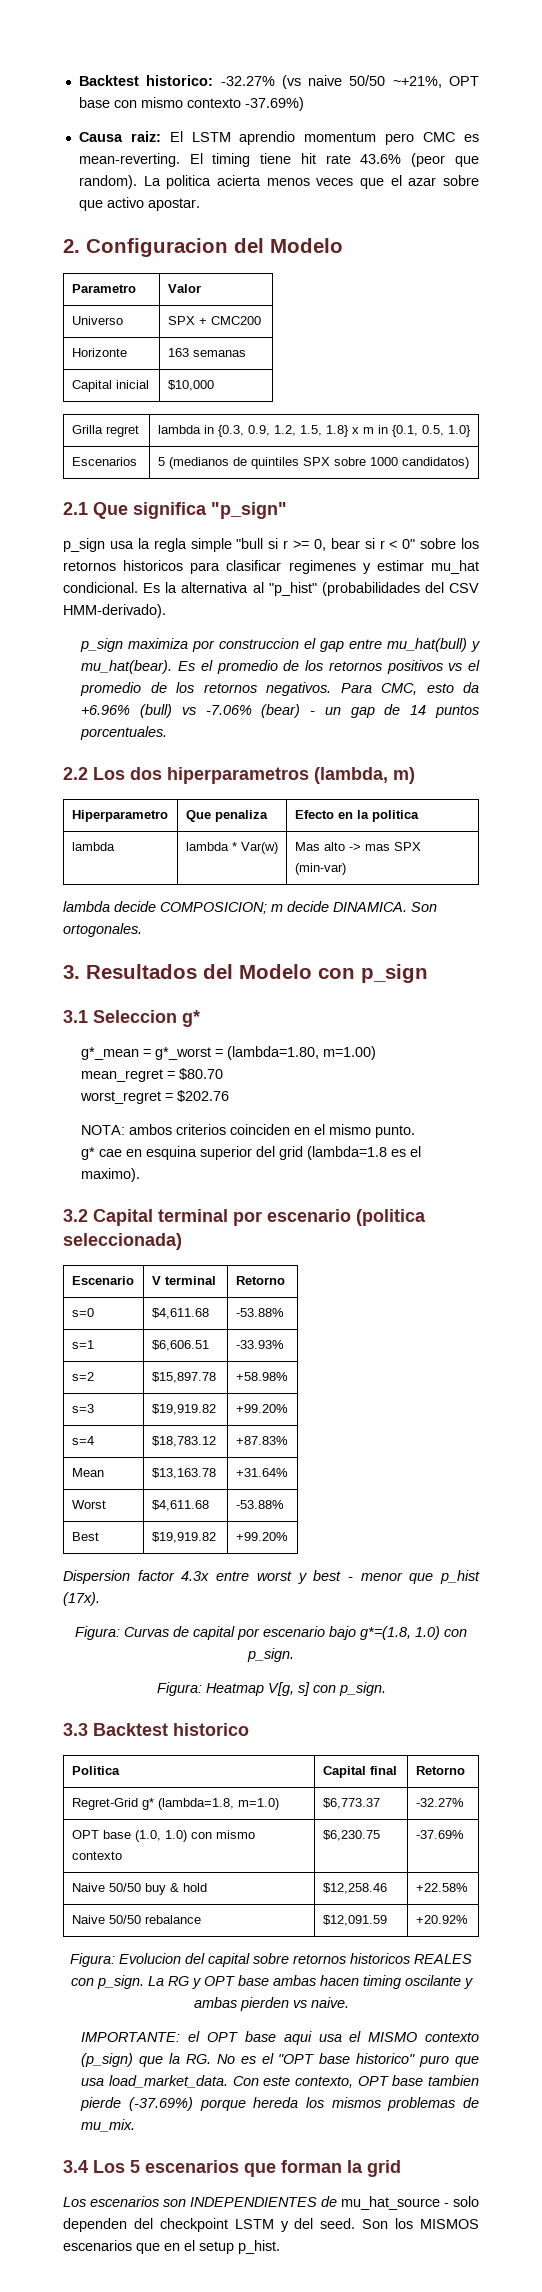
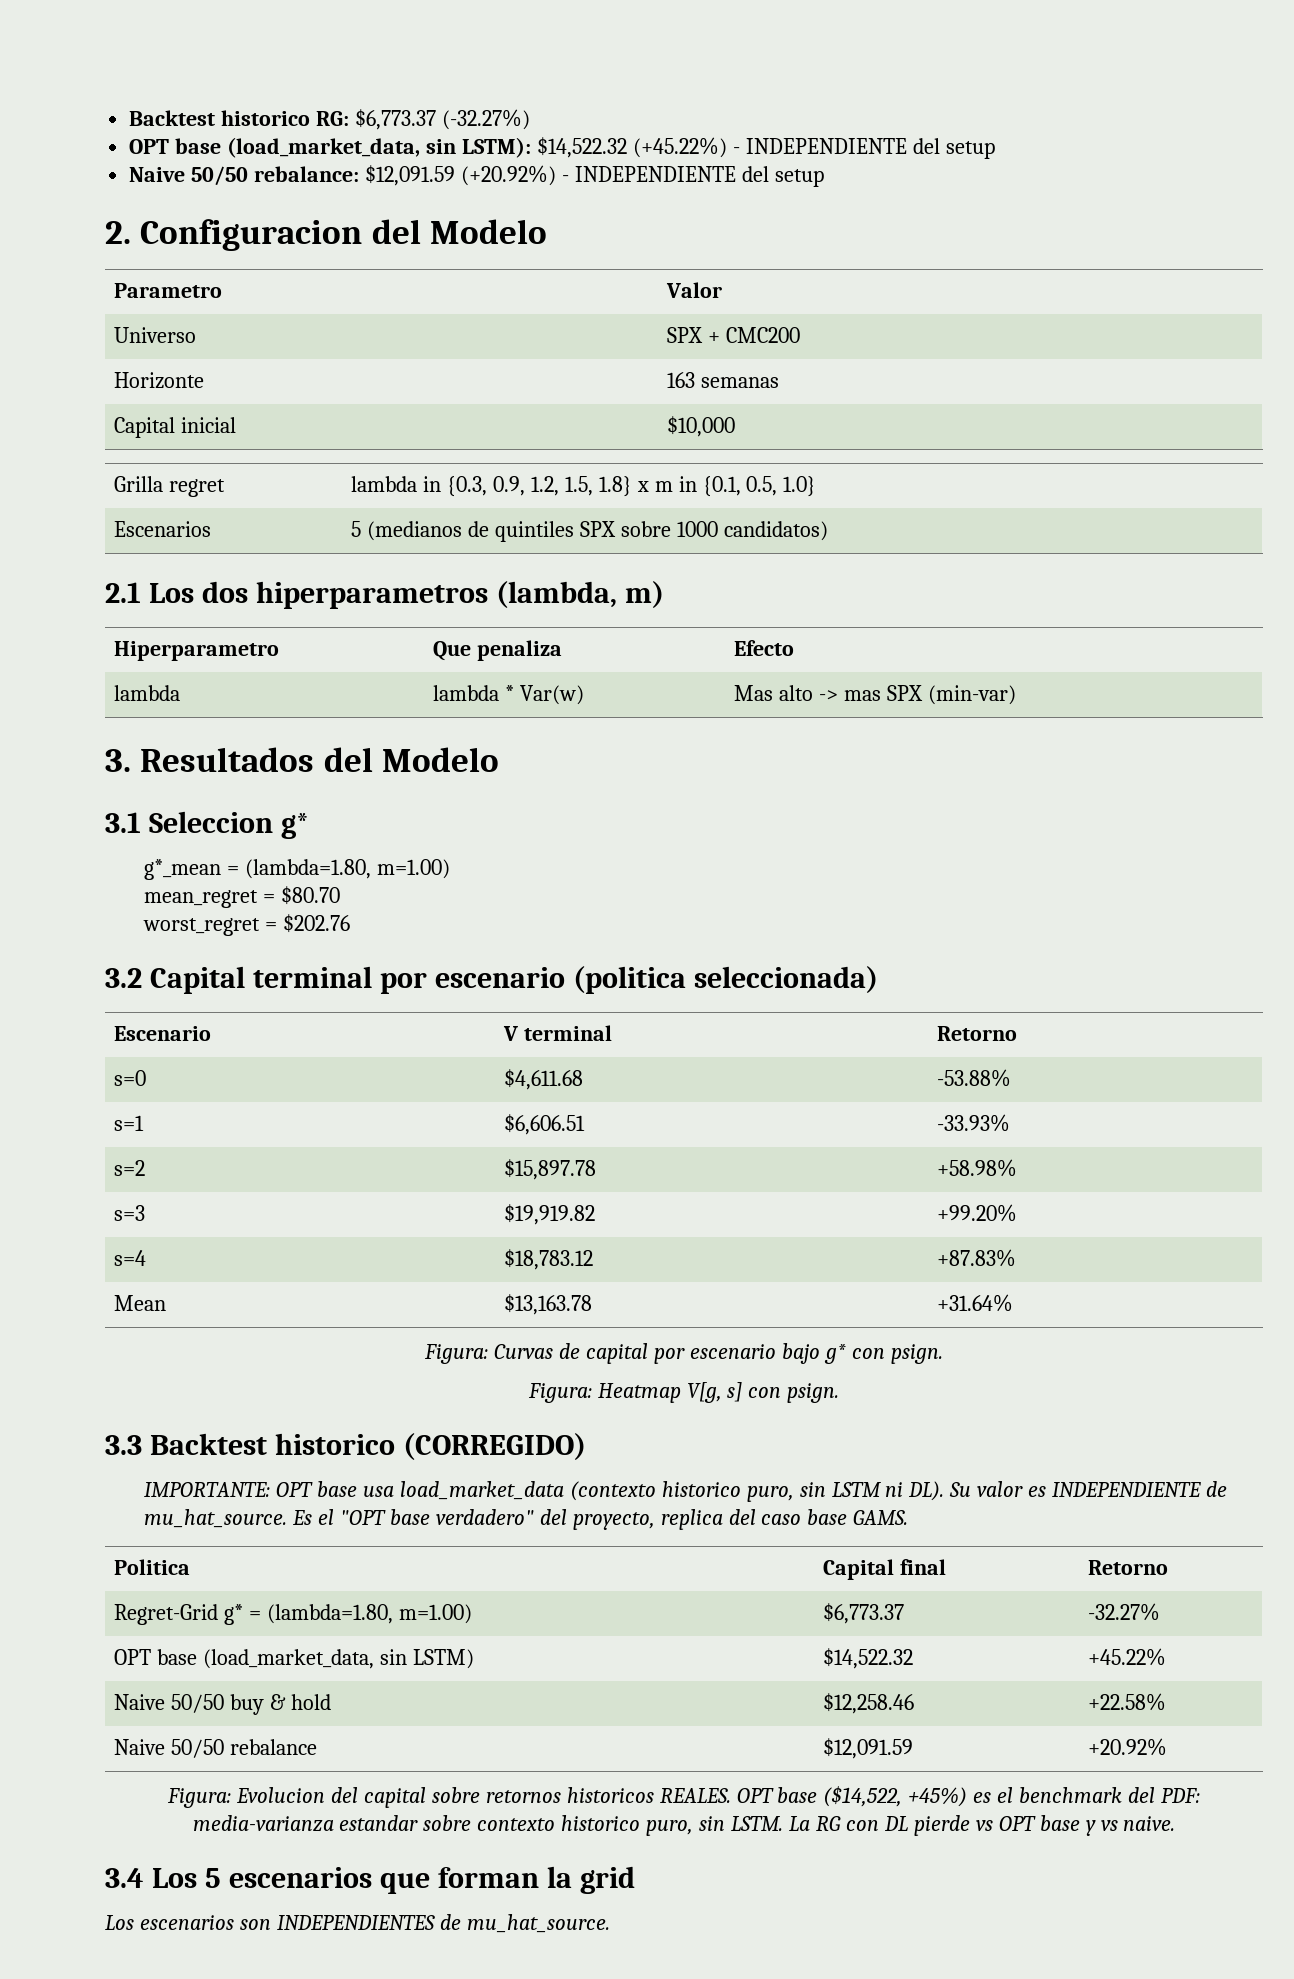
- Backtest historico: -32.27% (vs naive 50/50 ~+21%, OPT base con mismo contexto -37.69%)
- Causa raiz: El LSTM aprendio momentum pero CMC es mean-reverting. El timing tiene hit rate 43.6% (peor que random). La politica acierta menos veces que el azar sobre que activo apostar.
+ Backtest historico RG: $6,773.37 (-32.27%)
+ OPT base (load_market_data, sin LSTM): $14,522.32 (+45.22%) - INDEPENDIENTE del setup
+ Naive 50/50 rebalance: $12,091.59 (+20.92%) - INDEPENDIENTE del setup
- 2.1 Que significa "p_sign"
- p_sign usa la regla simple "bull si r >= 0, bear si r < 0" sobre los retornos historicos para clasificar regimenes y estimar mu_hat condicional. Es la alternativa al "p_hist" (probabilidades del CSV HMM-derivado).
- p_sign maximiza por construccion el gap entre mu_hat(bull) y mu_hat(bear). Es el promedio de los retornos positivos vs el promedio de los retornos negativos. Para CMC, esto da +6.96% (bull) vs -7.06% (bear) - un gap de 14 puntos porcentuales.
- 2.2 Los dos hiperparametros (lambda, m)
+ 2.1 Los dos hiperparametros (lambda, m)
- Hiperparametro | Que penaliza | Efecto en la politica
+ Hiperparametro | Que penaliza | Efecto
- lambda decide COMPOSICION; m decide DINAMICA. Son ortogonales.
- 3. Resultados del Modelo con p_sign
+ 3. Resultados del Modelo
- g*_mean = g*_worst = (lambda=1.80, m=1.00)
+ g*_mean = (lambda=1.80, m=1.00)
- NOTA: ambos criterios coinciden en el mismo punto.
- g* cae en esquina superior del grid (lambda=1.8 es el maximo).
- Worst | $4,611.68 | -53.88%
- Best | $19,919.82 | +99.20%
- Dispersion factor 4.3x entre worst y best - menor que p_hist (17x).
- Figura: Curvas de capital por escenario bajo g*=(1.8, 1.0) con p_sign.
+ Figura: Curvas de capital por escenario bajo g* con psign.
- Figura: Heatmap V[g, s] con p_sign.
+ Figura: Heatmap V[g, s] con psign.
- 3.3 Backtest historico
+ 3.3 Backtest historico (CORREGIDO)
+ IMPORTANTE: OPT base usa load_market_data (contexto historico puro, sin LSTM ni DL). Su valor es INDEPENDIENTE de mu_hat_source. Es el "OPT base verdadero" del proyecto, replica del caso base GAMS.
- Regret-Grid g* (lambda=1.8, m=1.0) | $6,773.37 | -32.27%
+ Regret-Grid g* = (lambda=1.80, m=1.00) | $6,773.37 | -32.27%
- OPT base (1.0, 1.0) con mismo contexto | $6,230.75 | -37.69%
+ OPT base (load_market_data, sin LSTM) | $14,522.32 | +45.22%
- Figura: Evolucion del capital sobre retornos historicos REALES con p_sign. La RG y OPT base ambas hacen timing oscilante y ambas pierden vs naive.
- IMPORTANTE: el OPT base aqui usa el MISMO contexto (p_sign) que la RG. No es el "OPT base historico" puro que usa load_market_data. Con este contexto, OPT base tambien pierde (-37.69%) porque hereda los mismos problemas de mu_mix.
+ Figura: Evolucion del capital sobre retornos historicos REALES. OPT base ($14,522, +45%) es el benchmark del PDF: media-varianza estandar sobre contexto historico puro, sin LSTM. La RG con DL pierde vs OPT base y vs naive.
- Los escenarios son INDEPENDIENTES de mu_hat_source - solo dependen del checkpoint LSTM y del seed. Son los MISMOS escenarios que en el setup p_hist.
+ Los escenarios son INDEPENDIENTES de mu_hat_source.

